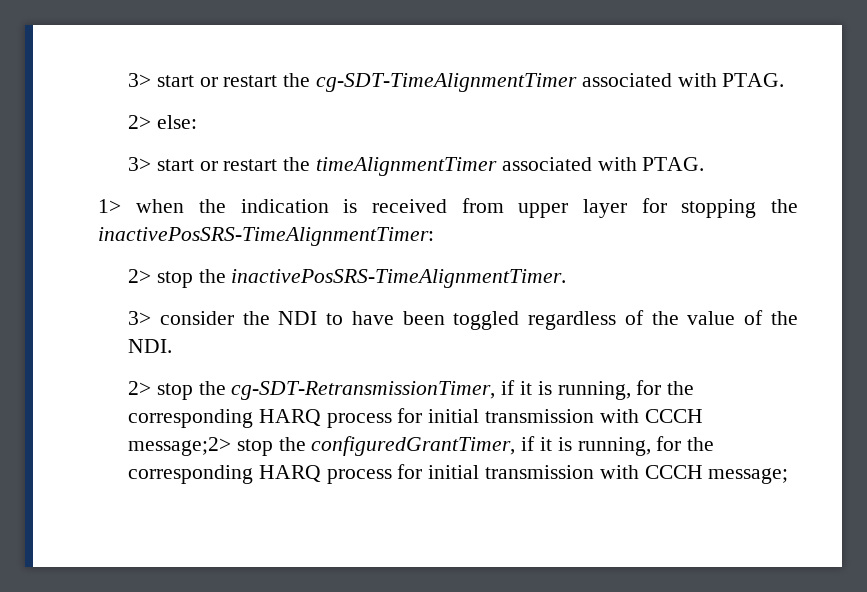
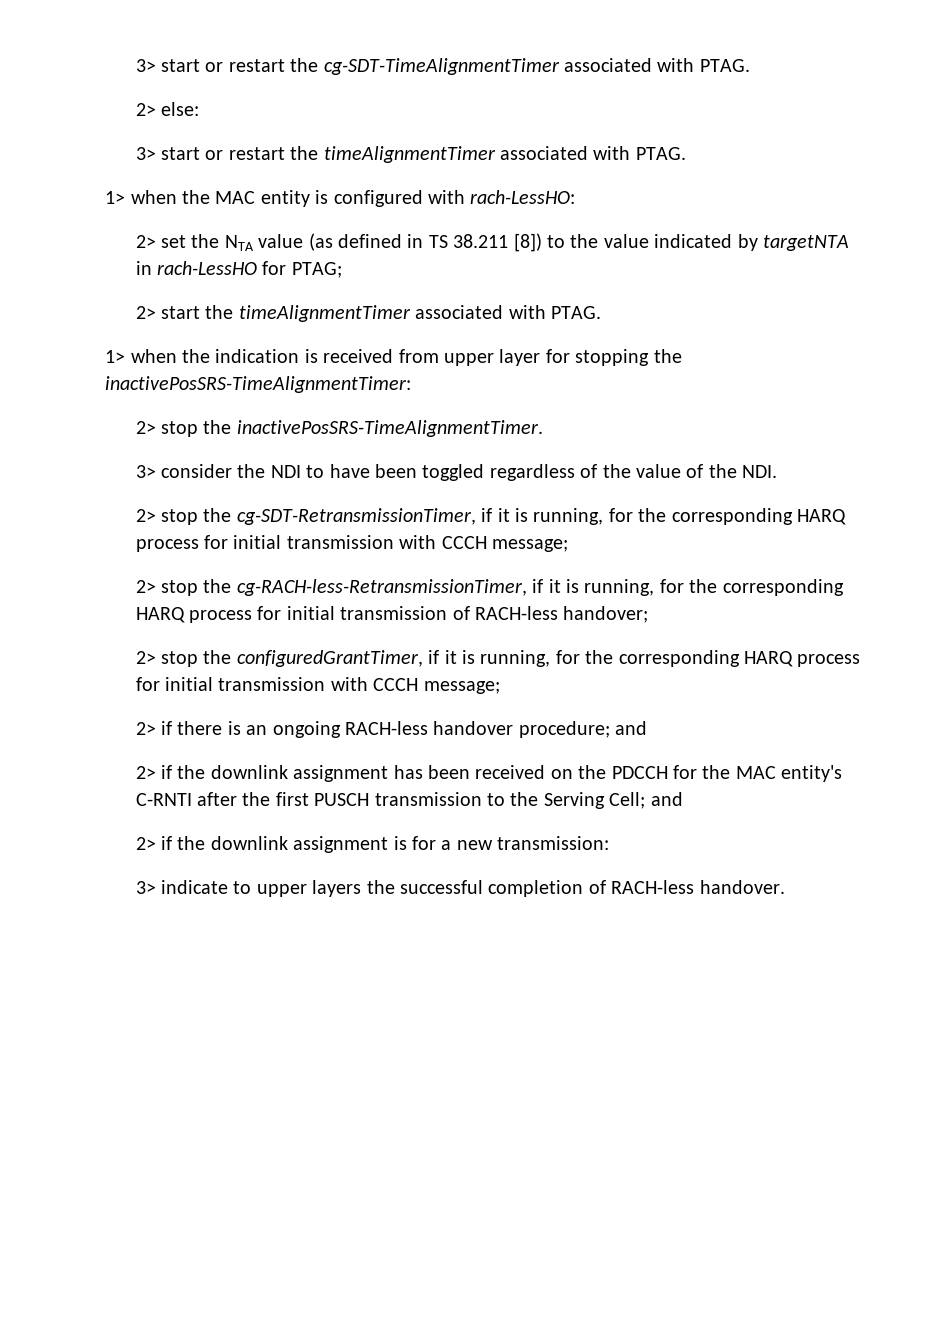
+ 1> when the MAC entity is configured with rach-LessHO:
+ 2> set the NTA value (as defined in TS 38.211 [8]) to the value indicated by targetNTA in rach-LessHO for PTAG;
+ 2> start the timeAlignmentTimer associated with PTAG.
- 2> stop the cg-SDT-RetransmissionTimer, if it is running, for the corresponding HARQ process for initial transmission with CCCH message;2> stop the configuredGrantTimer, if it is running, for the corresponding HARQ process for initial transmission with CCCH message;
+ 2> stop the cg-SDT-RetransmissionTimer, if it is running, for the corresponding HARQ process for initial transmission with CCCH message;
+ 2> stop the cg-RACH-less-RetransmissionTimer, if it is running, for the corresponding HARQ process for initial transmission of RACH-less handover;
+ 2> stop the configuredGrantTimer, if it is running, for the corresponding HARQ process for initial transmission with CCCH message;
+ 2> if there is an ongoing RACH-less handover procedure; and
+ 2> if the downlink assignment has been received on the PDCCH for the MAC entity's C-RNTI after the first PUSCH transmission to the Serving Cell; and
+ 2> if the downlink assignment is for a new transmission:
+ 3> indicate to upper layers the successful completion of RACH-less handover.

